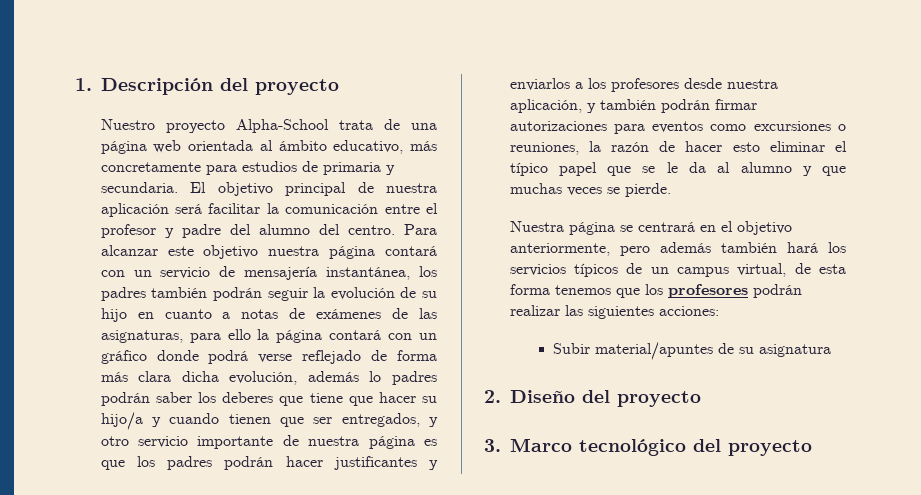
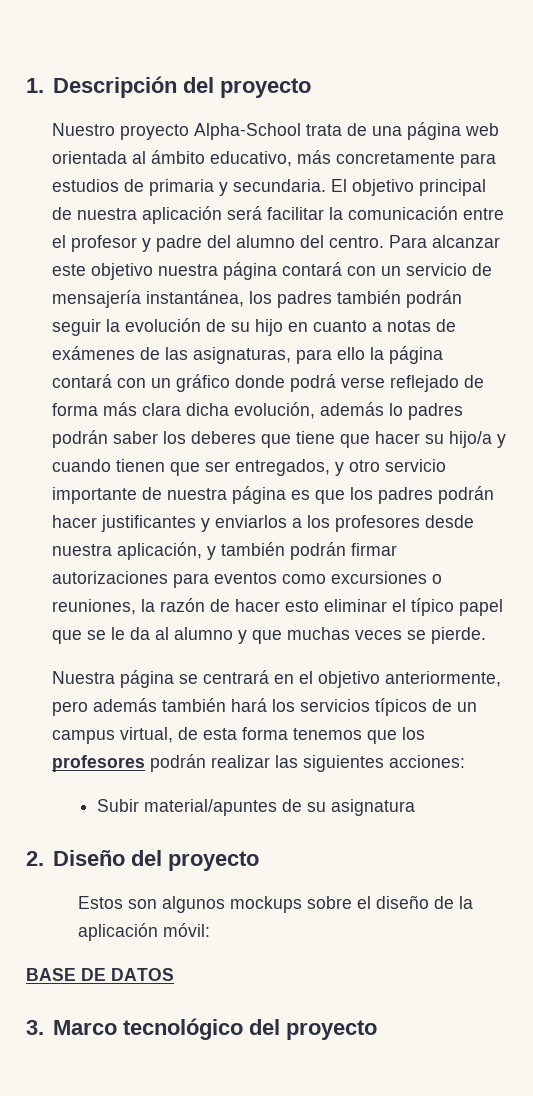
+ Estos son algunos mockups sobre el diseño de la aplicación móvil:
+ BASE DE DATOS

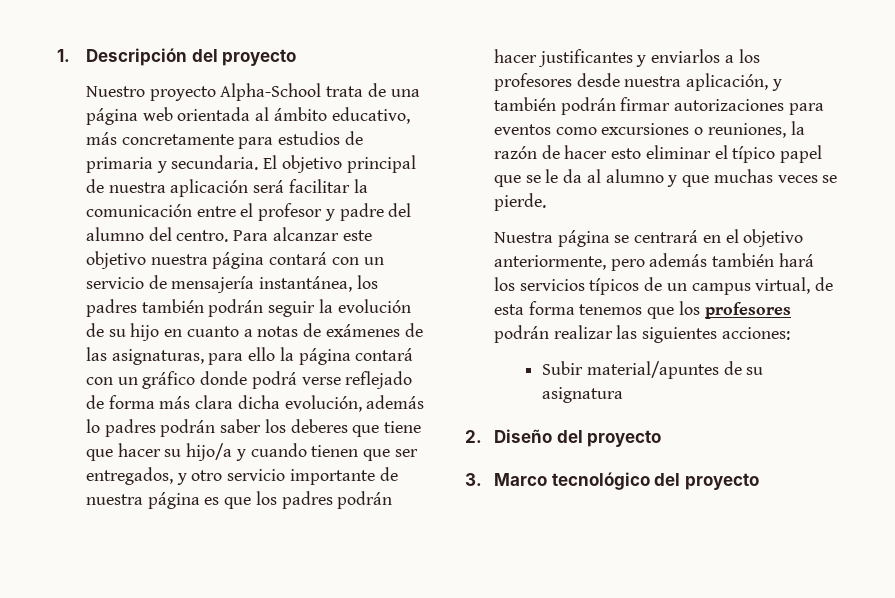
- Estos son algunos mockups sobre el diseño de la aplicación móvil:
- BASE DE DATOS

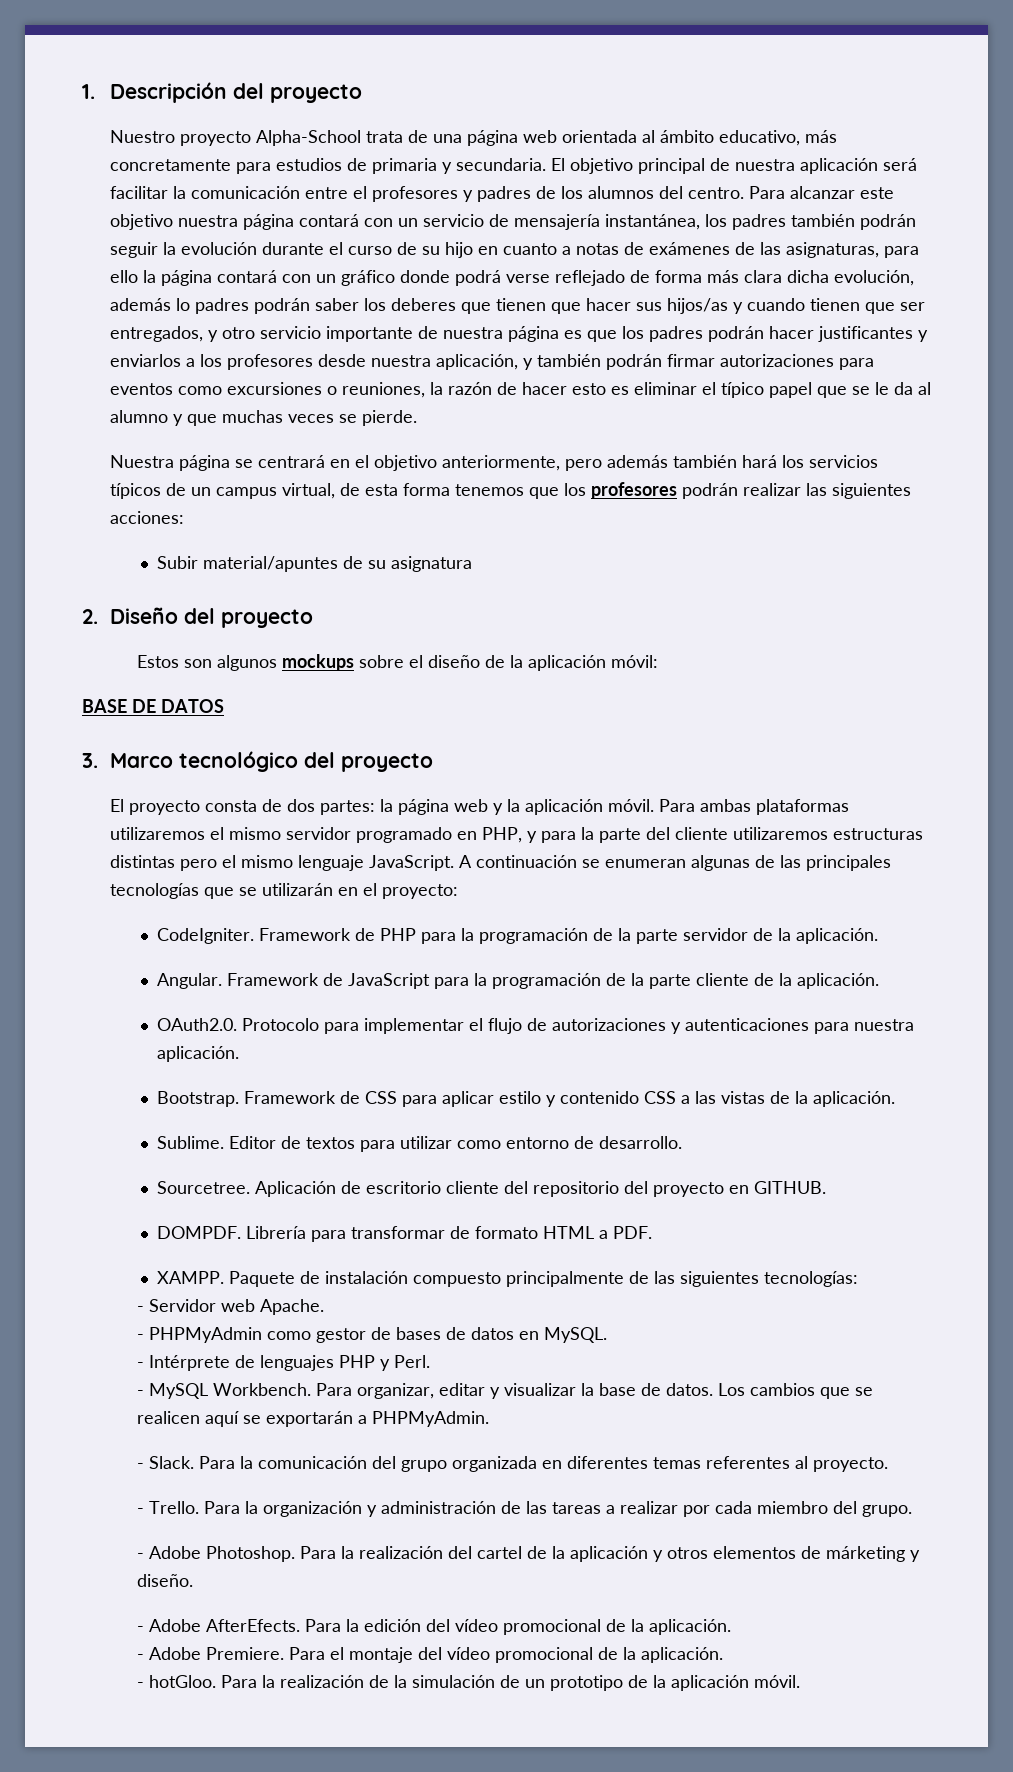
- El objetivo principal de nuestra aplicación será facilitar la comunicación entre el profesor y padre del alumno del centro.
+ El objetivo principal de nuestra aplicación será facilitar la comunicación entre el profesores y padres de los alumnos del centro.
- Para alcanzar este objetivo nuestra página contará con un servicio de mensajería instantánea, los padres también podrán seguir la evolución de su hijo en cuanto a notas de exámenes de las asignaturas, para ello la página contará con un gráfico donde podrá verse reflejado de forma más clara dicha evolución, además lo padres podrán saber los deberes que tiene que hacer su hijo/a y cuando tienen que ser entregados, y otro servicio importante de nuestra página es que los padres podrán hacer justificantes y enviarlos a los profesores desde nuestra aplicación, y también podrán firmar autorizaciones para eventos como excursiones o reuniones, la razón de hacer esto eliminar el típico papel que se le da al alumno y que muchas veces se pierde.
+ Para alcanzar este objetivo nuestra página contará con un servicio de mensajería instantánea, los padres también podrán seguir la evolución durante el curso de su hijo en cuanto a notas de exámenes de las asignaturas, para ello la página contará con un gráfico donde podrá verse reflejado de forma más clara dicha evolución, además lo padres podrán saber los deberes que tienen que hacer sus hijos/as y cuando tienen que ser entregados, y otro servicio importante de nuestra página es que los padres podrán hacer justificantes y enviarlos a los profesores desde nuestra aplicación, y también podrán firmar autorizaciones para eventos como excursiones o reuniones, la razón de hacer esto es eliminar el típico papel que se le da al alumno y que muchas veces se pierde.
+ Estos son algunos mockups sobre el diseño de la aplicación móvil:
+ BASE DE DATOS
+ El proyecto consta de dos partes: la página web y la aplicación móvil. Para ambas plataformas utilizaremos el mismo servidor programado en PHP, y para la parte del cliente utilizaremos estructuras distintas pero el mismo lenguaje JavaScript. A continuación se enumeran algunas de las principales tecnologías que se utilizarán en el proyecto:
+ CodeIgniter. Framework de PHP para la programación de la parte servidor de la aplicación.
+ Angular. Framework de JavaScript para la programación de la parte cliente de la aplicación.
+ OAuth2.0. Protocolo para implementar el flujo de autorizaciones y autenticaciones para nuestra aplicación.
+ Bootstrap. Framework de CSS para aplicar estilo y contenido CSS a las vistas de la aplicación.
+ Sublime. Editor de textos para utilizar como entorno de desarrollo.
+ Sourcetree. Aplicación de escritorio cliente del repositorio del proyecto en GITHUB.
+ DOMPDF. Librería para transformar de formato HTML a PDF.
+ XAMPP. Paquete de instalación compuesto principalmente de las siguientes tecnologías:
+ - Servidor web Apache.
+ - PHPMyAdmin como gestor de bases de datos en MySQL.
+ - Intérprete de lenguajes PHP y Perl.
+ - MySQL Workbench. Para organizar, editar y visualizar la base de datos. Los cambios que se realicen aquí se exportarán a PHPMyAdmin.
+ - Slack. Para la comunicación del grupo organizada en diferentes temas referentes al proyecto.
+ - Trello. Para la organización y administración de las tareas a realizar por cada miembro del grupo.
+ - Adobe Photoshop. Para la realización del cartel de la aplicación y otros elementos de márketing y diseño.
+ - Adobe AfterEfects. Para la edición del vídeo promocional de la aplicación.
+ - Adobe Premiere. Para el montaje del vídeo promocional de la aplicación.
+ - hotGloo. Para la realización de la simulación de un prototipo de la aplicación móvil.

